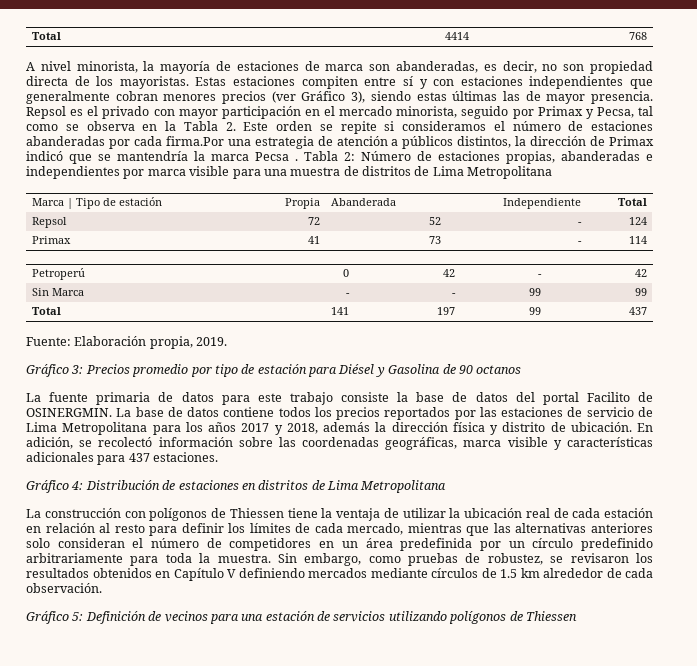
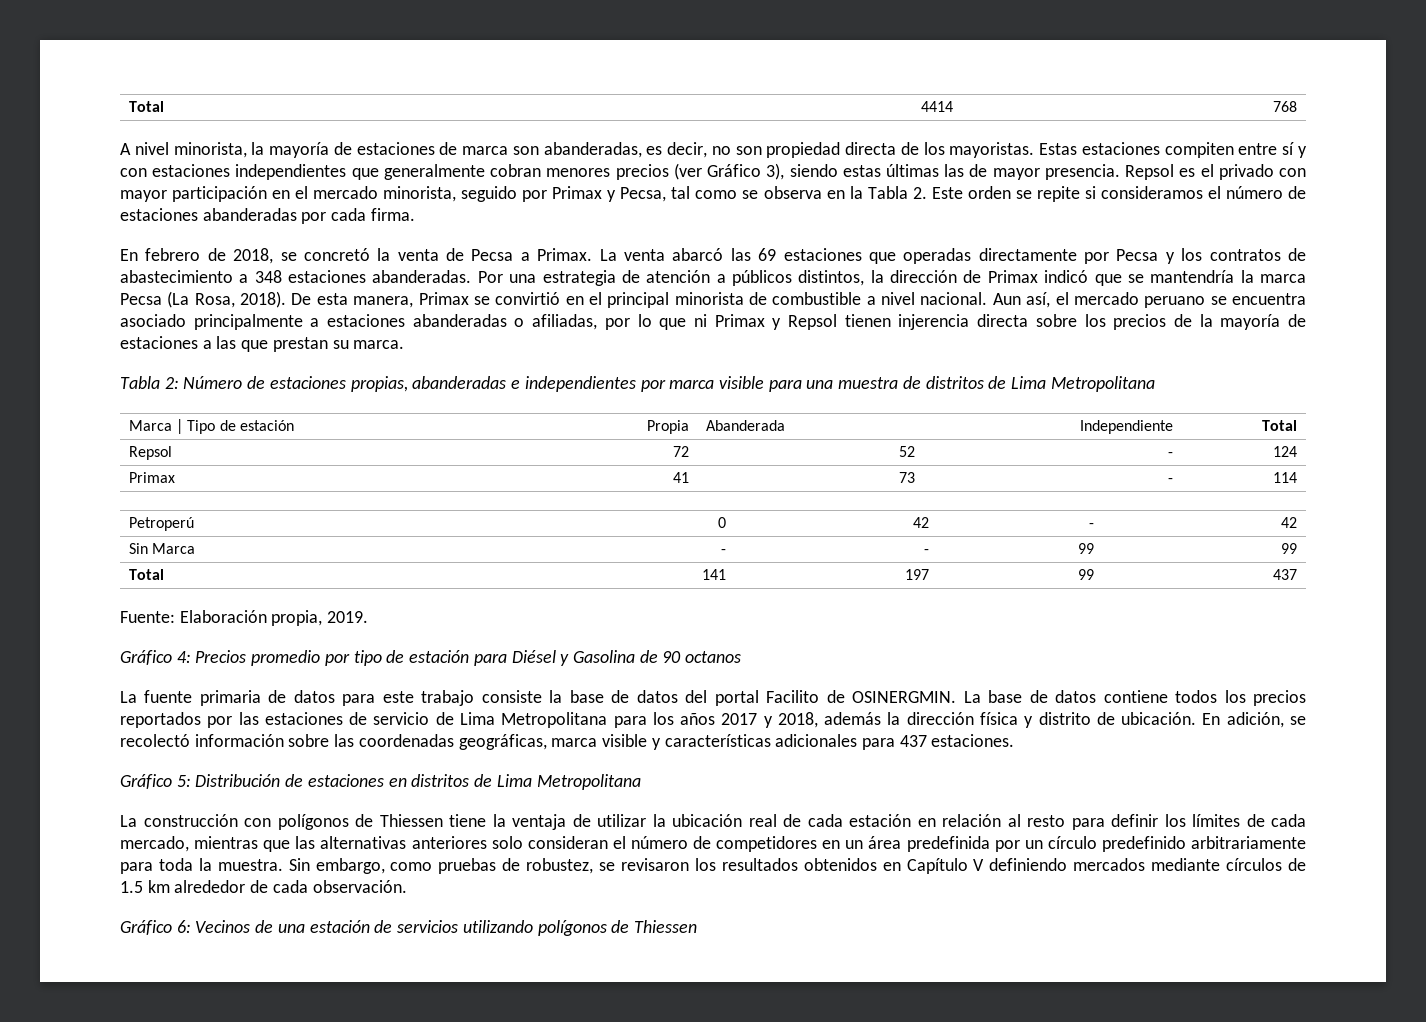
- Repsol es el privado con mayor participación en el mercado minorista, seguido por Primax y Pecsa, tal como se observa en la Tabla 2. Este orden se repite si consideramos el número de estaciones abanderadas por cada firma.Por una estrategia de atención a públicos distintos, la dirección de Primax indicó que se mantendría la marca Pecsa . Tabla 2:
+ Repsol es el privado con mayor participación en el mercado minorista, seguido por Primax y Pecsa, tal como se observa en la Tabla 2. Este orden se repite si consideramos el número de estaciones abanderadas por cada firma.
+ En febrero de 2018, se concretó la venta de Pecsa a Primax. La venta abarcó las 69 estaciones que operadas directamente por Pecsa y los contratos de abastecimiento a 348 estaciones abanderadas. Por una estrategia de atención a públicos distintos, la dirección de Primax indicó que se mantendría la marca Pecsa (La Rosa, 2018). De esta manera, Primax se convirtió en el principal minorista de combustible a nivel nacional. Aun así, el mercado peruano se encuentra asociado principalmente a estaciones abanderadas o afiliadas, por lo que ni Primax y Repsol tienen injerencia directa sobre los precios de la mayoría de estaciones a las que prestan su marca.
+ Tabla 2:
- Gráfico 3: Precios promedio por tipo de estación para Diésel y Gasolina de 90 octanos
+ Gráfico 4: Precios promedio por tipo de estación para Diésel y Gasolina de 90 octanos
- Gráfico 4: Distribución de estaciones en distritos de Lima Metropolitana
+ Gráfico 5: Distribución de estaciones en distritos de Lima Metropolitana
- Gráfico 5: Definición de vecinos para una estación de servicios utilizando polígonos de Thiessen
+ Gráfico 6: Vecinos de una estación de servicios utilizando polígonos de Thiessen

